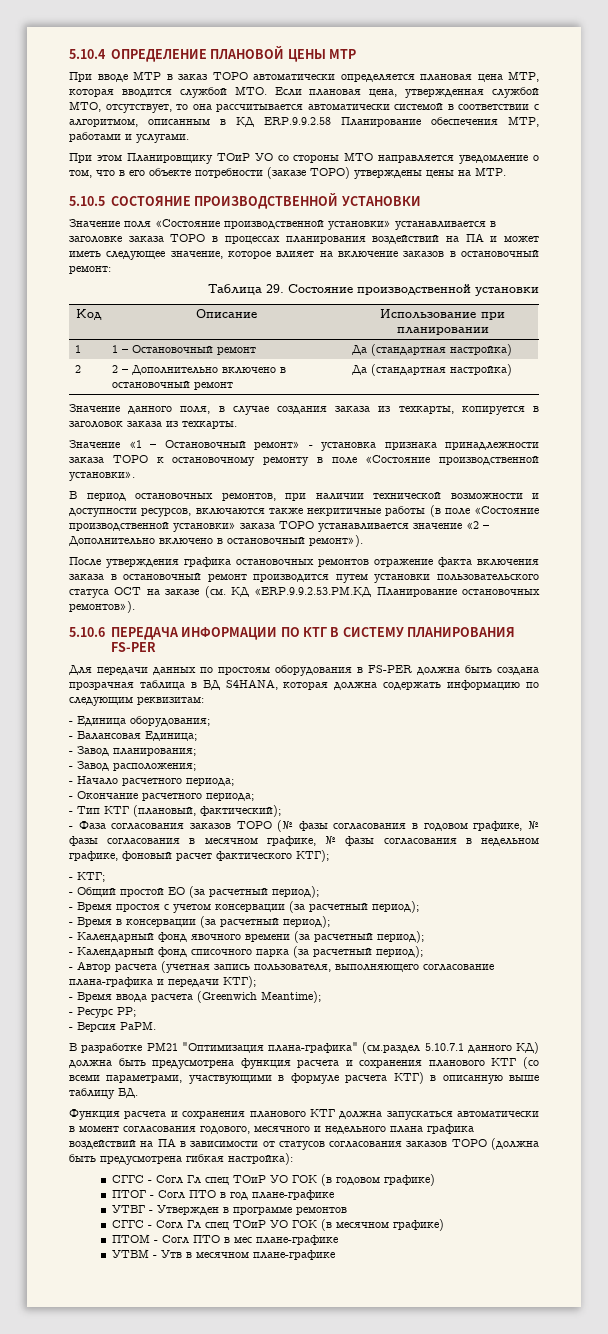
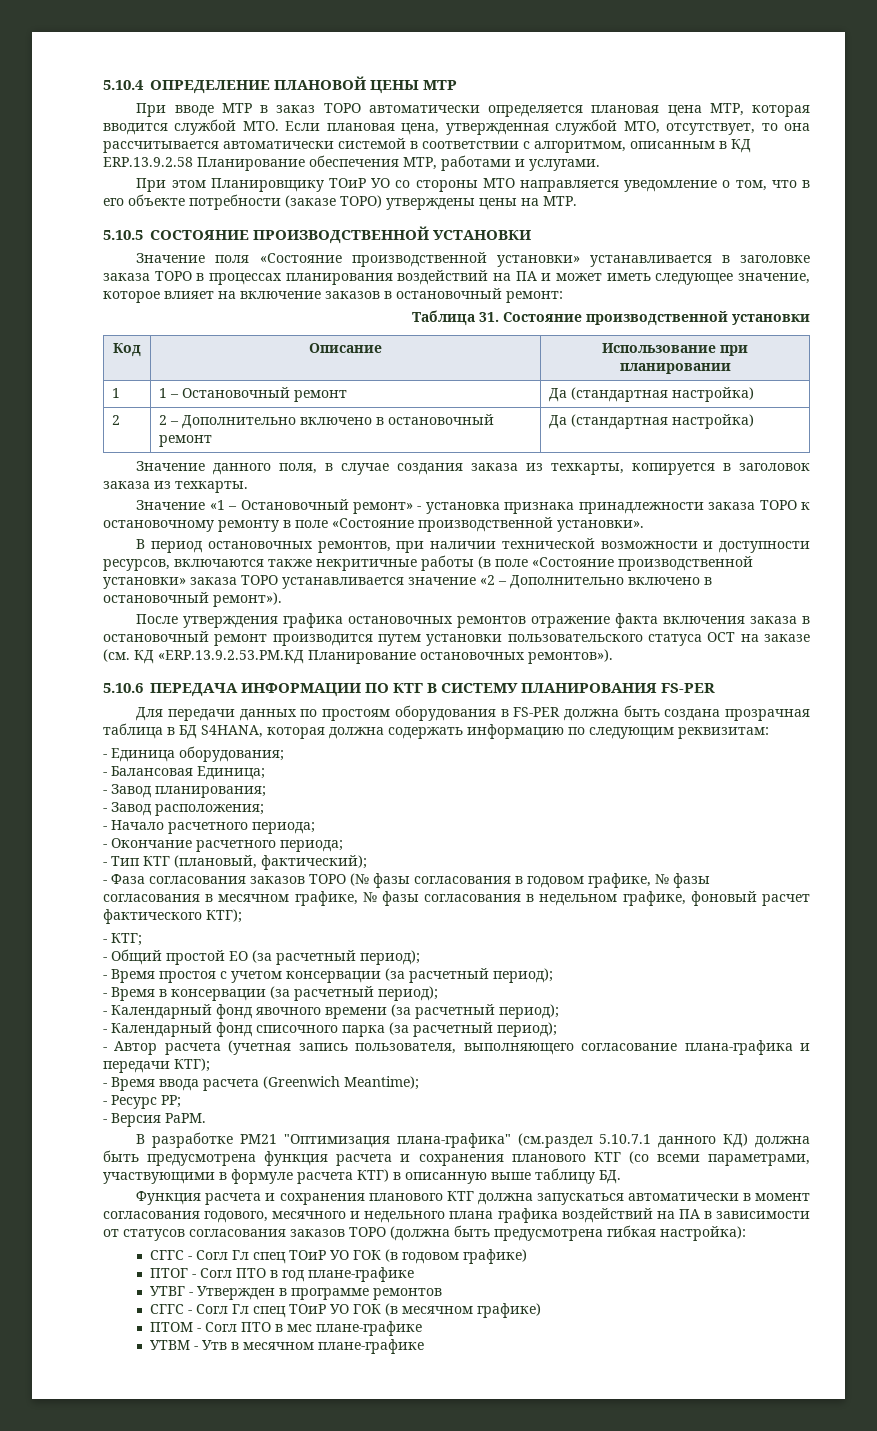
- При вводе МТР в заказ ТОРО автоматически определяется плановая цена МТР, которая вводится службой МТО. Если плановая цена, утвержденная службой МТО, отсутствует, то она рассчитывается автоматически системой в соответствии с алгоритмом, описанным в КД ERP.9.9.2.58 Планирование обеспечения МТР, работами и услугами.
+ При вводе МТР в заказ ТОРО автоматически определяется плановая цена МТР, которая вводится службой МТО. Если плановая цена, утвержденная службой МТО, отсутствует, то она рассчитывается автоматически системой в соответствии с алгоритмом, описанным в КД ERP.13.9.2.58 Планирование обеспечения МТР, работами и услугами.
- Таблица 29. Состояние производственной установки
+ Таблица 31. Состояние производственной установки
- После утверждения графика остановочных ремонтов отражение факта включения заказа в остановочный ремонт производится путем установки пользовательского статуса ОСТ на заказе (см. КД «ERP.9.9.2.53.PM.КД Планирование остановочных ремонтов»).
+ После утверждения графика остановочных ремонтов отражение факта включения заказа в остановочный ремонт производится путем установки пользовательского статуса ОСТ на заказе (см. КД «ERP.13.9.2.53.PM.КД Планирование остановочных ремонтов»).

